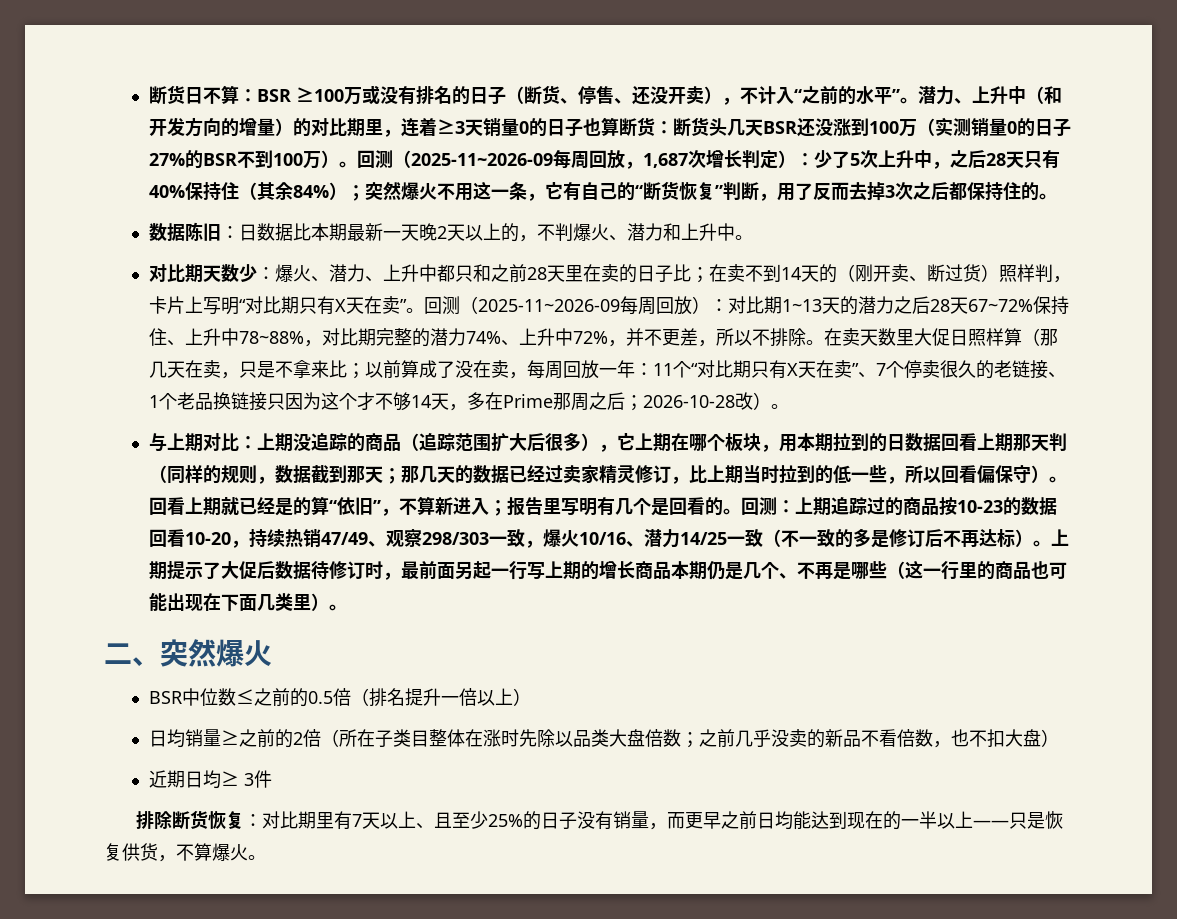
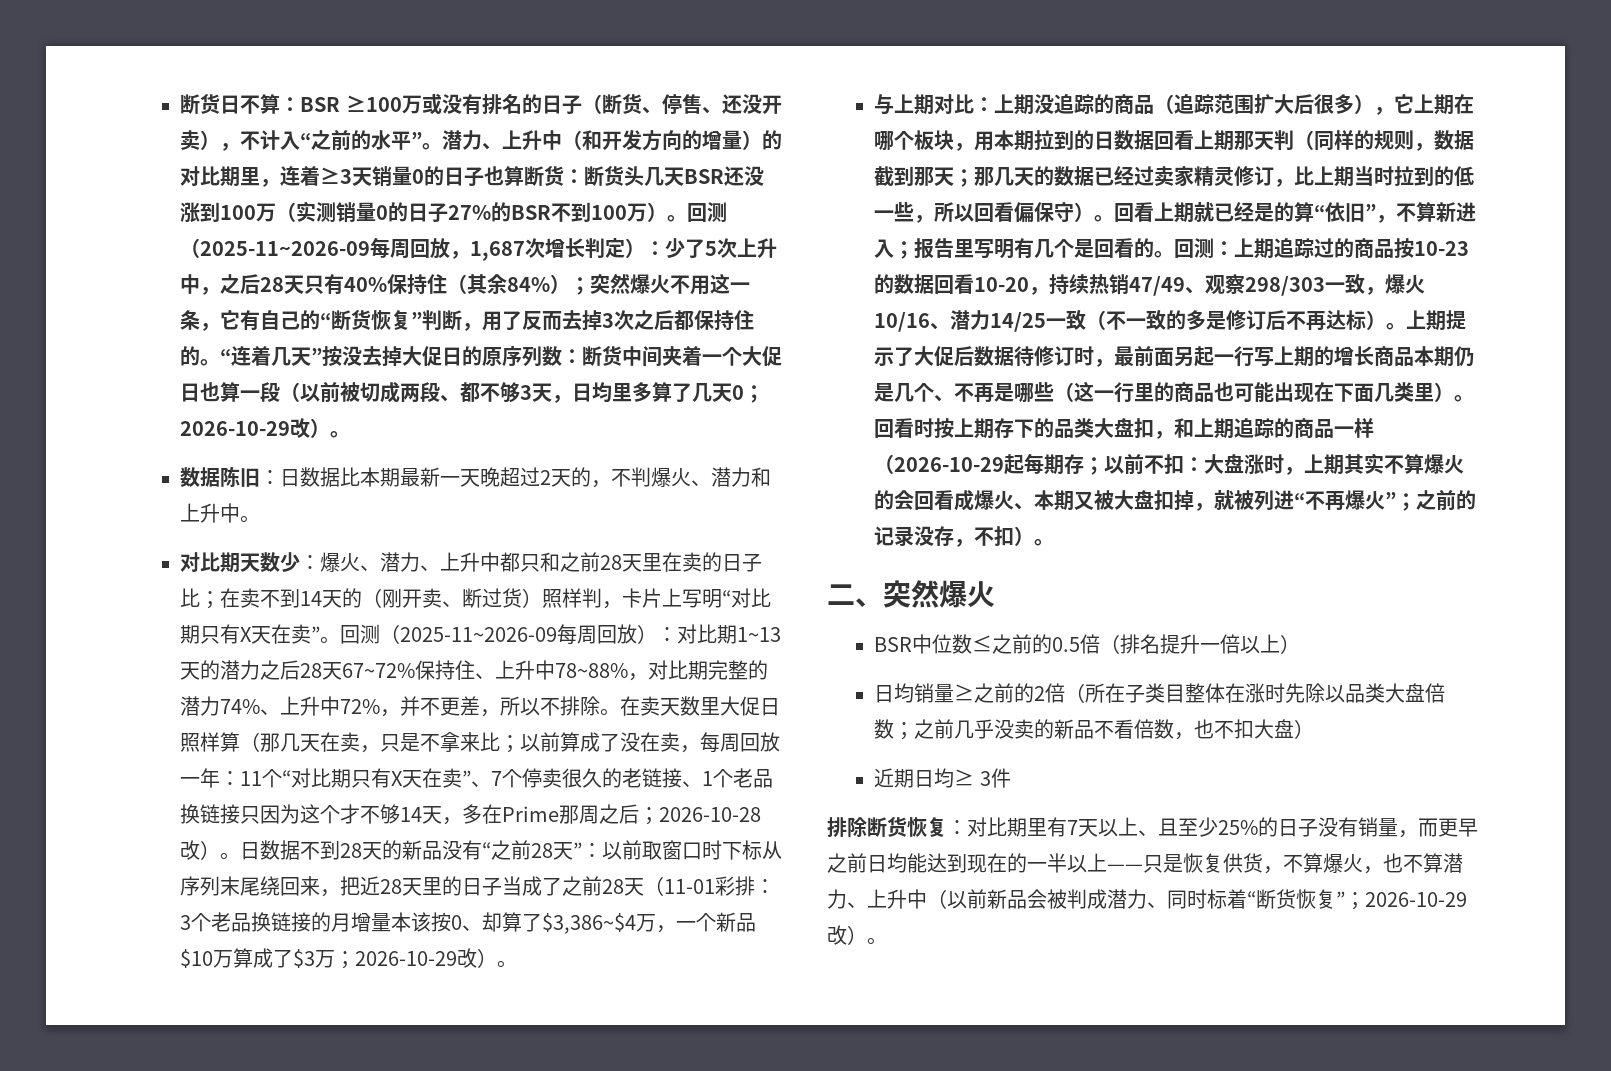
+ “连着几天”按没去掉大促日的原序列数：断货中间夹着一个大促日也算一段（以前被切成两段、都不够3天，日均里多算了几天0；2026-10-29改）。
- 数据陈旧：日数据比本期最新一天晚2天以上的，不判爆火、潜力和上升中。
+ 数据陈旧：日数据比本期最新一天晚超过2天的，不判爆火、潜力和上升中。
+ 日数据不到28天的新品没有“之前28天”：以前取窗口时下标从序列末尾绕回来，把近28天里的日子当成了之前28天（11-01彩排：3个老品换链接的月增量本该按0、却算了$3,386~$4万，一个新品$10万算成了$3万；2026-10-29改）。
+ 回看时按上期存下的品类大盘扣，和上期追踪的商品一样（2026-10-29起每期存；以前不扣：大盘涨时，上期其实不算爆火的会回看成爆火、本期又被大盘扣掉，就被列进“不再爆火”；之前的记录没存，不扣）。
- 排除断货恢复：对比期里有7天以上、且至少25%的日子没有销量，而更早之前日均能达到现在的一半以上——只是恢复供货，不算爆火。
+ 排除断货恢复：对比期里有7天以上、且至少25%的日子没有销量，而更早之前日均能达到现在的一半以上——只是恢复供货，不算爆火，也不算潜力、上升中（以前新品会被判成潜力、同时标着“断货恢复”；2026-10-29改）。

